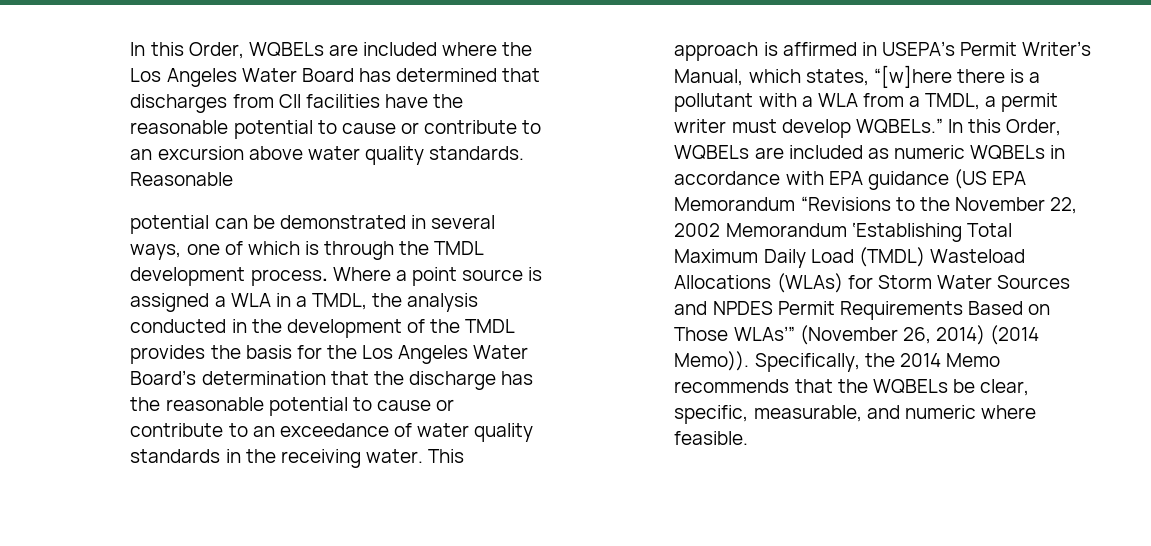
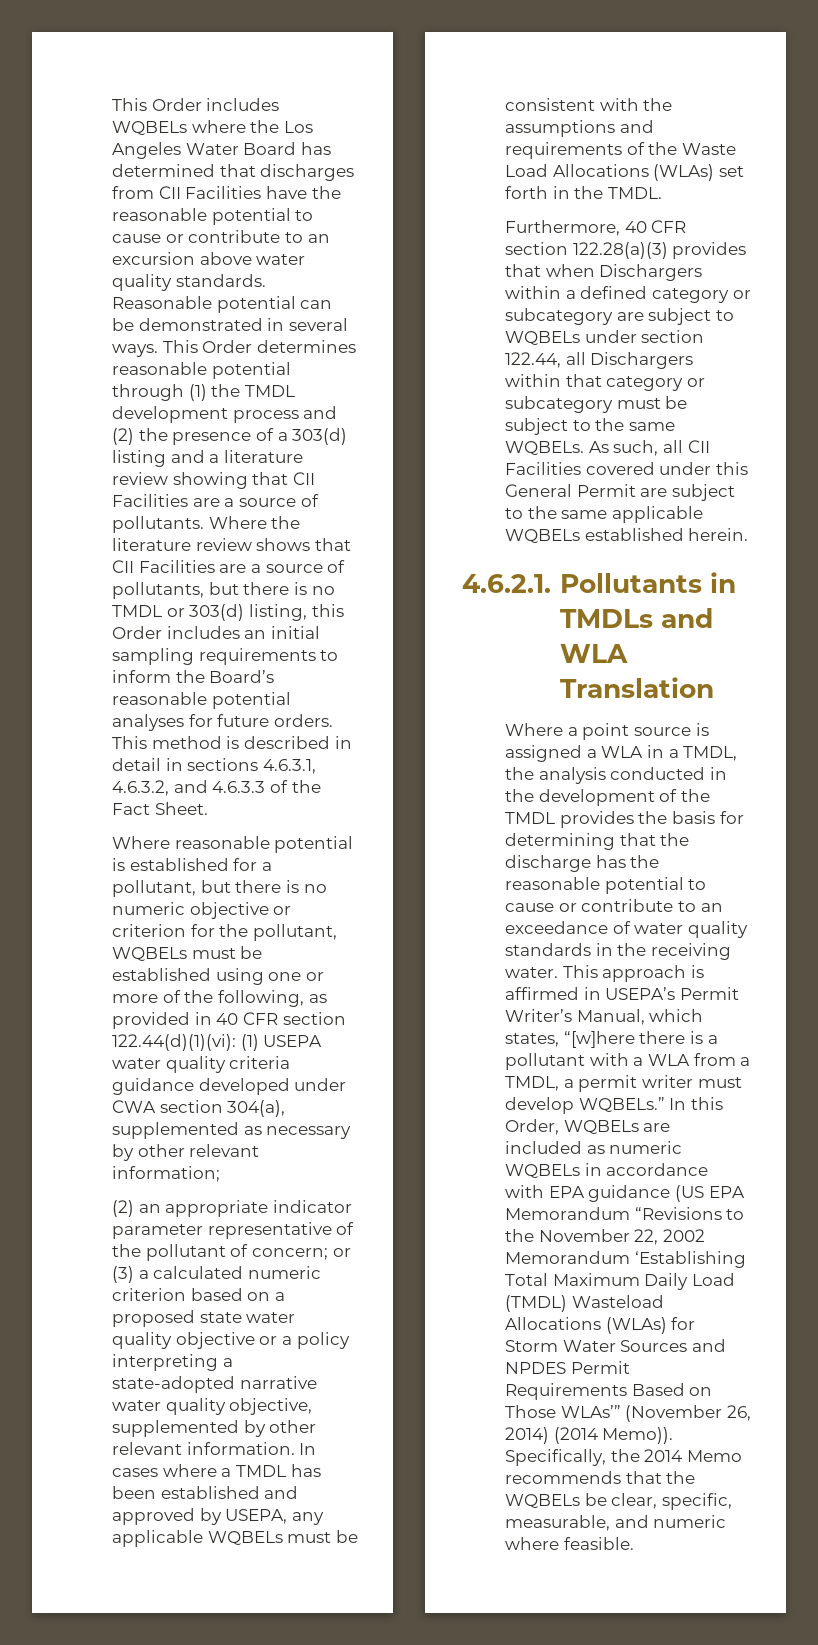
- In this Order, WQBELs are included where the Los Angeles Water Board has determined that discharges from CII facilities have the reasonable potential to cause or contribute to an excursion above water quality standards.
+ This Order includes WQBELs where the Los Angeles Water Board has determined that discharges from CII Facilities have the reasonable potential to cause or contribute to an excursion above water quality standards.
- Reasonable
- potential can be demonstrated in several ways, one of which is through the TMDL development process. Where a point source is assigned a WLA in a TMDL, the analysis conducted in the development of the TMDL provides the basis for the Los Angeles Water Board’s determination that the discharge has the reasonable potential to cause or contribute to an exceedance of water quality standards in the receiving water.
+ Reasonable potential can be demonstrated in several ways. This Order determines reasonable potential through (1) the TMDL development process and (2) the presence of a 303(d) listing and a literature review showing that CII Facilities are a source of pollutants. Where the literature review shows that CII Facilities are a source of pollutants, but there is no TMDL or 303(d) listing, this Order includes an initial sampling requirements to inform the Board’s reasonable potential analyses for future orders. This method is described in detail in sections 4.6.3.1, 4.6.3.2, and 4.6.3.3 of the Fact Sheet.
+ Where reasonable potential is established for a pollutant, but there is no numeric objective or criterion for the pollutant, WQBELs must be established using one or more of the following, as provided in 40 CFR section 122.44(d)(1)(vi): (1) USEPA water quality criteria guidance developed under CWA section 304(a), supplemented as necessary by other relevant information;
+ (2) an appropriate indicator parameter representative of the pollutant of concern; or (3) a calculated numeric criterion based on a proposed state water quality objective or a policy interpreting a state-adopted narrative water quality objective, supplemented by other relevant information. In cases where a TMDL has been established and approved by USEPA, any applicable WQBELs must be consistent with the assumptions and requirements of the Waste Load Allocations (WLAs) set forth in the TMDL.
+ Furthermore, 40 CFR section 122.28(a)(3) provides that when Dischargers within a defined category or subcategory are subject to WQBELs under section 122.44, all Dischargers within that category or subcategory must be subject to the same WQBELs. As such, all CII Facilities covered under this General Permit are subject to the same applicable WQBELs established herein.
+ 4.6.2.1. Pollutants in TMDLs and WLA Translation
+ Where a point source is assigned a WLA in a TMDL, the analysis conducted in the development of the TMDL provides the basis for determining that the discharge has the reasonable potential to cause or contribute to an exceedance of water quality standards in the receiving water.

